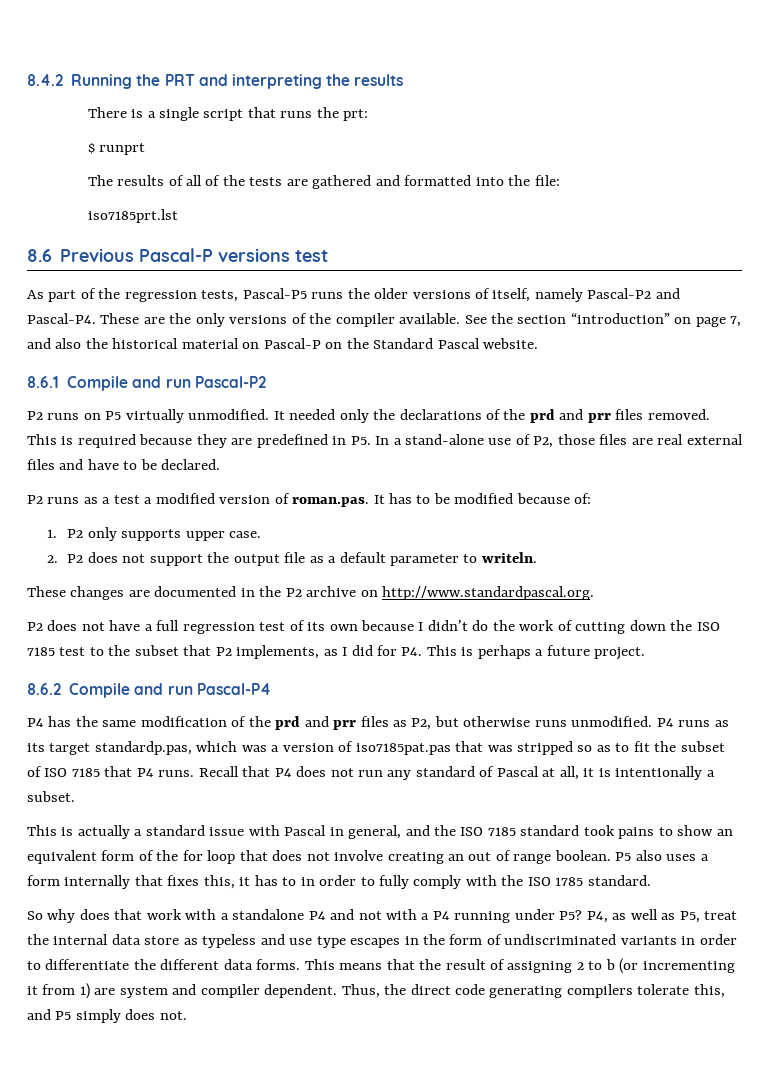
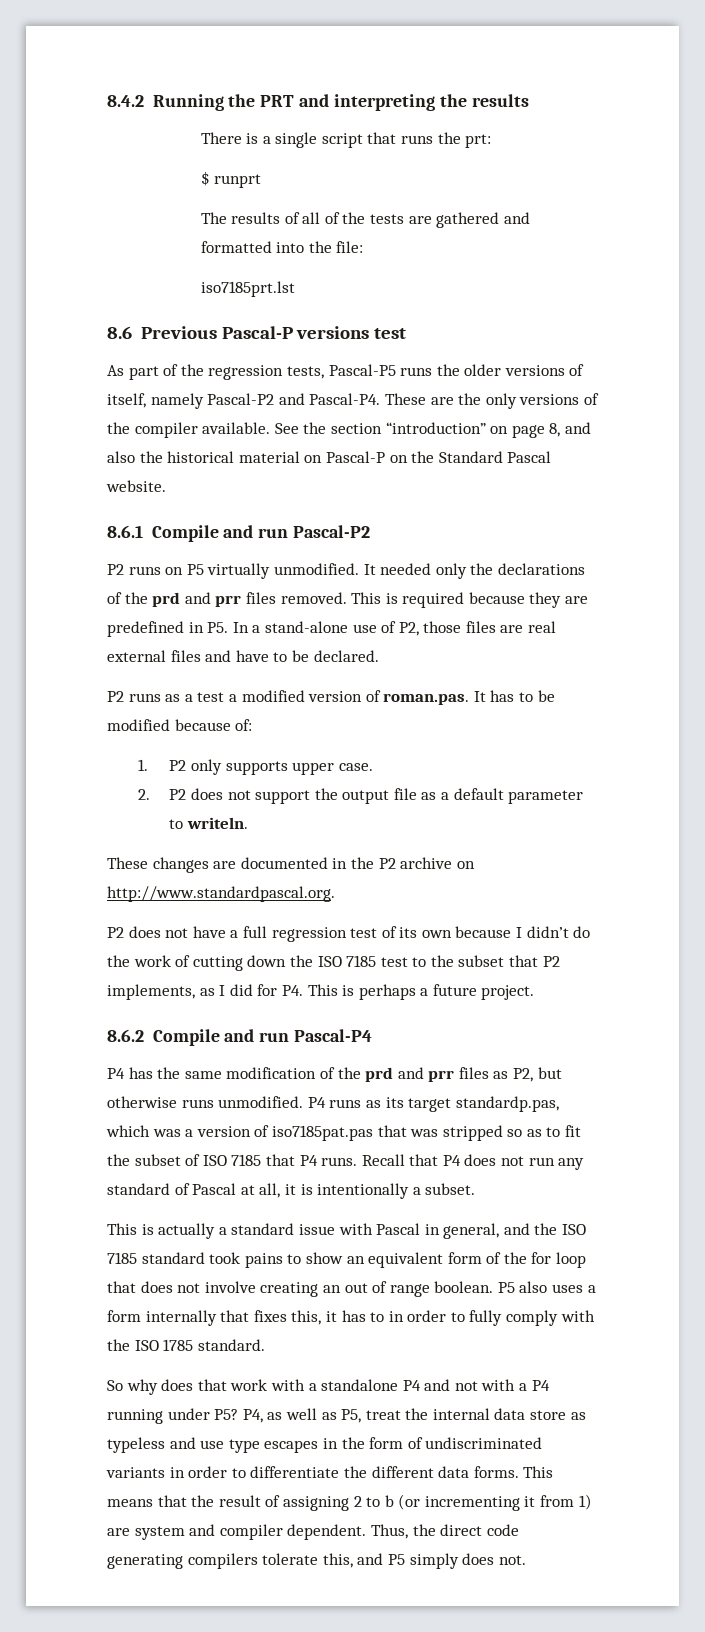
- See the section “introduction” on page 7, and also the historical material on Pascal-P on the Standard Pascal website.
+ See the section “introduction” on page 8, and also the historical material on Pascal-P on the Standard Pascal website.

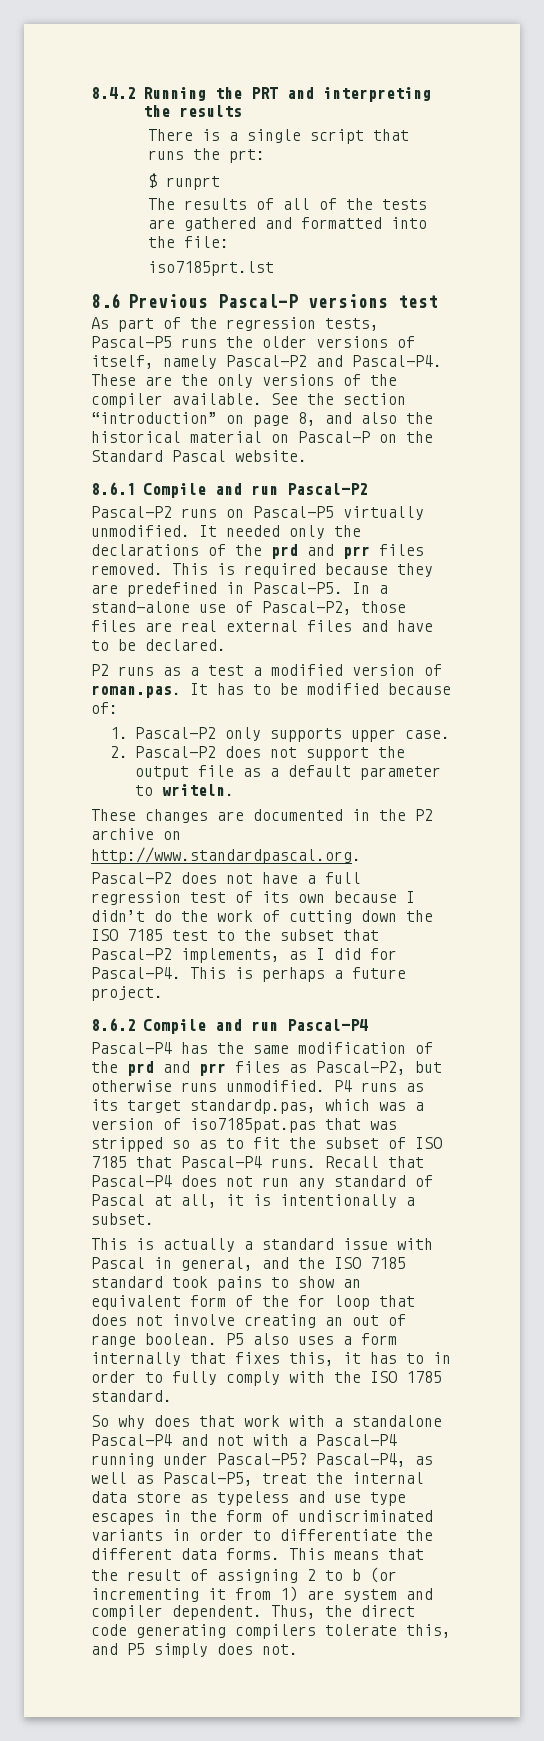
- P2 runs on P5 virtually unmodified.
+ Pascal-P2 runs on Pascal-P5 virtually unmodified.
- This is required because they are predefined in P5. In a stand-alone use of P2, those files are real external files and have to be declared.
+ This is required because they are predefined in Pascal-P5. In a stand-alone use of Pascal-P2, those files are real external files and have to be declared.
- 1. P2 only supports upper case.
+ 1. Pascal-P2 only supports upper case.
- 2. P2 does not support the output file as a default parameter to writeln.
+ 2. Pascal-P2 does not support the output file as a default parameter to writeln.
- P2 does not have a full regression test of its own because I didn’t do the work of cutting down the ISO 7185 test to the subset that P2 implements, as I did for P4. This is perhaps a future project.
+ Pascal-P2 does not have a full regression test of its own because I didn’t do the work of cutting down the ISO 7185 test to the subset that Pascal-P2 implements, as I did for Pascal-P4. This is perhaps a future project.
- P4 has the same modification of the prd and prr files as P2, but otherwise runs unmodified.
+ Pascal-P4 has the same modification of the prd and prr files as Pascal-P2, but otherwise runs unmodified.
- P4 runs as its target standardp.pas, which was a version of iso7185pat.pas that was stripped so as to fit the subset of ISO 7185 that P4 runs.
+ P4 runs as its target standardp.pas, which was a version of iso7185pat.pas that was stripped so as to fit the subset of ISO 7185 that Pascal-P4 runs.
- Recall that P4 does not run any standard of Pascal at all, it is intentionally a subset.
+ Recall that Pascal-P4 does not run any standard of Pascal at all, it is intentionally a subset.
- So why does that work with a standalone P4 and not with a P4 running under P5? P4, as well as P5, treat the internal data store as typeless and use type escapes in the form of undiscriminated variants in order to differentiate the different data forms.
+ So why does that work with a standalone Pascal-P4 and not with a Pascal-P4 running under Pascal-P5? Pascal-P4, as well as Pascal-P5, treat the internal data store as typeless and use type escapes in the form of undiscriminated variants in order to differentiate the different data forms.

